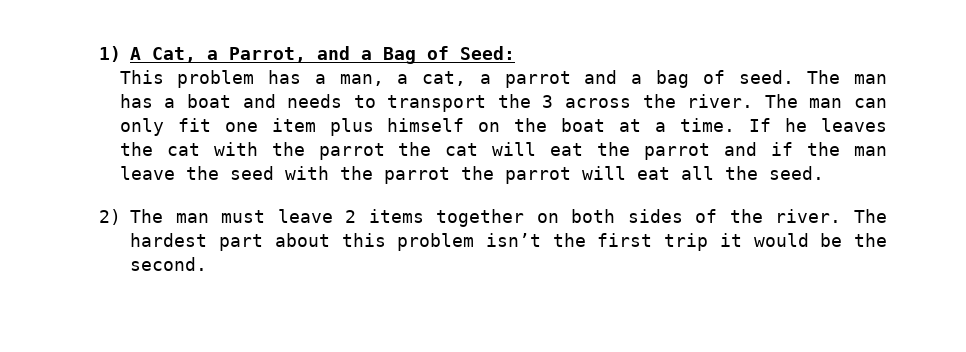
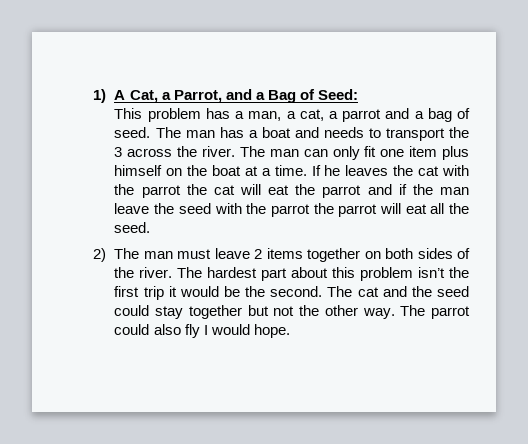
+ The cat and the seed could stay together but not the other way. The parrot could also fly I would hope.

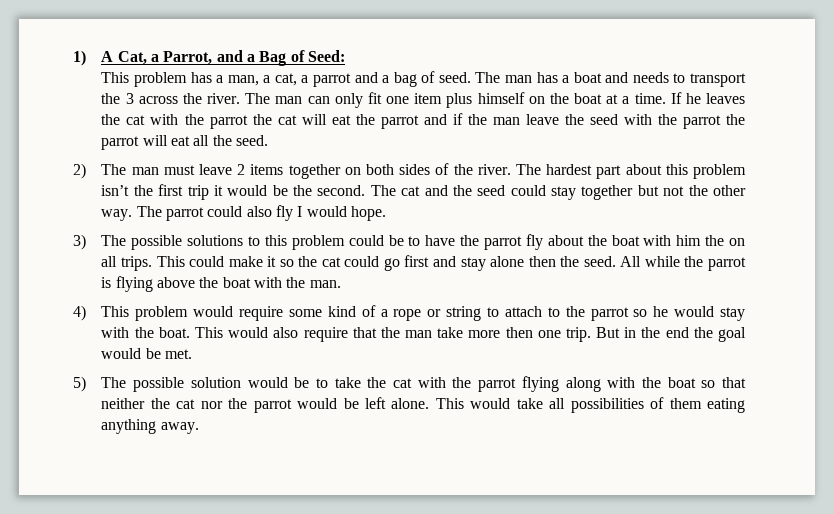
+ 3) The possible solutions to this problem could be to have the parrot fly about the boat with him the on all trips. This could make it so the cat could go first and stay alone then the seed. All while the parrot is flying above the boat with the man.
+ 4) This problem would require some kind of a rope or string to attach to the parrot so he would stay with the boat. This would also require that the man take more then one trip. But in the end the goal would be met.
+ 5) The possible solution would be to take the cat with the parrot flying along with the boat so that neither the cat nor the parrot would be left alone. This would take all possibilities of them eating anything away.

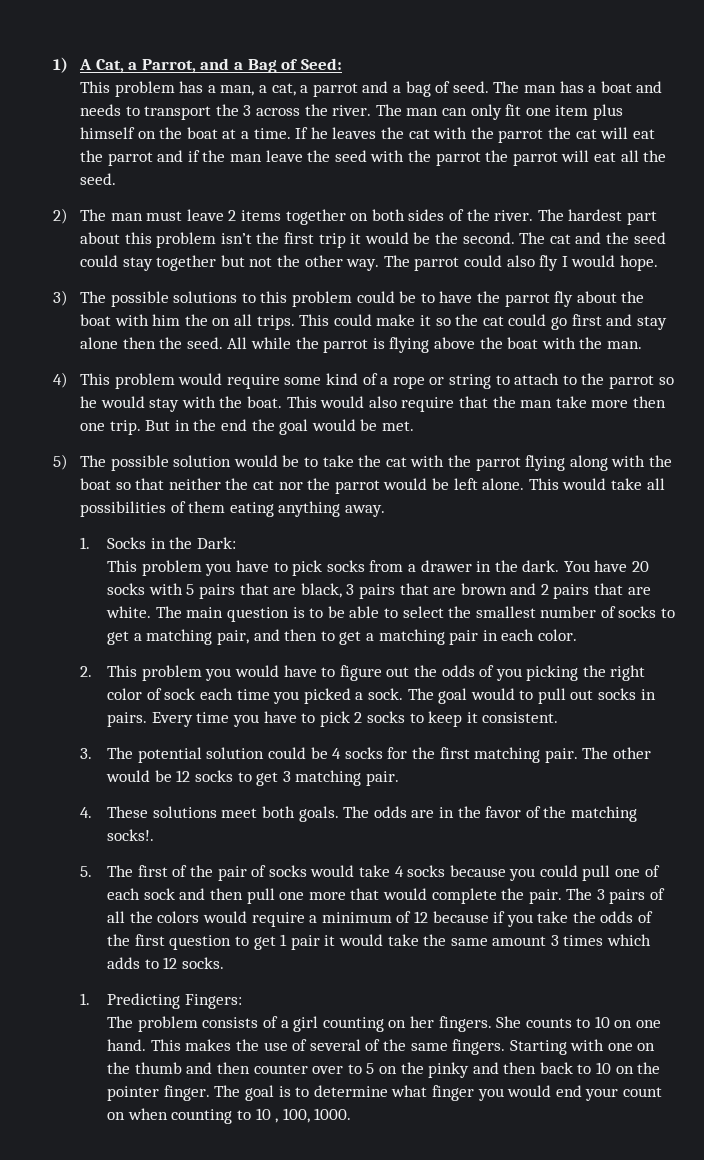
+ 1. Socks in the Dark:
+ This problem you have to pick socks from a drawer in the dark. You have 20 socks with 5 pairs that are black, 3 pairs that are brown and 2 pairs that are white. The main question is to be able to select the smallest number of socks to get a matching pair, and then to get a matching pair in each color.
+ 2. This problem you would have to figure out the odds of you picking the right color of sock each time you picked a sock. The goal would to pull out socks in pairs. Every time you have to pick 2 socks to keep it consistent.
+ 3. The potential solution could be 4 socks for the first matching pair. The other would be 12 socks to get 3 matching pair.
+ 4. These solutions meet both goals. The odds are in the favor of the matching socks!.
+ 5. The first of the pair of socks would take 4 socks because you could pull one of each sock and then pull one more that would complete the pair. The 3 pairs of all the colors would require a minimum of 12 because if you take the odds of the first question to get 1 pair it would take the same amount 3 times which adds to 12 socks.
+ 1. Predicting Fingers:
+ The problem consists of a girl counting on her fingers. She counts to 10 on one hand. This makes the use of several of the same fingers. Starting with one on the thumb and then counter over to 5 on the pinky and then back to 10 on the pointer finger. The goal is to determine what finger you would end your count on when counting to 10 , 100, 1000.

